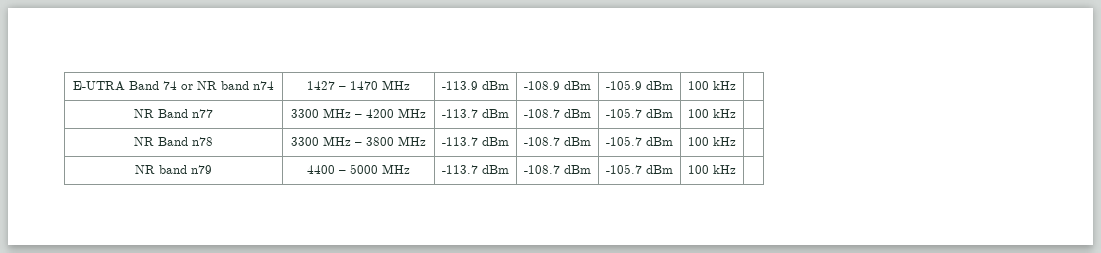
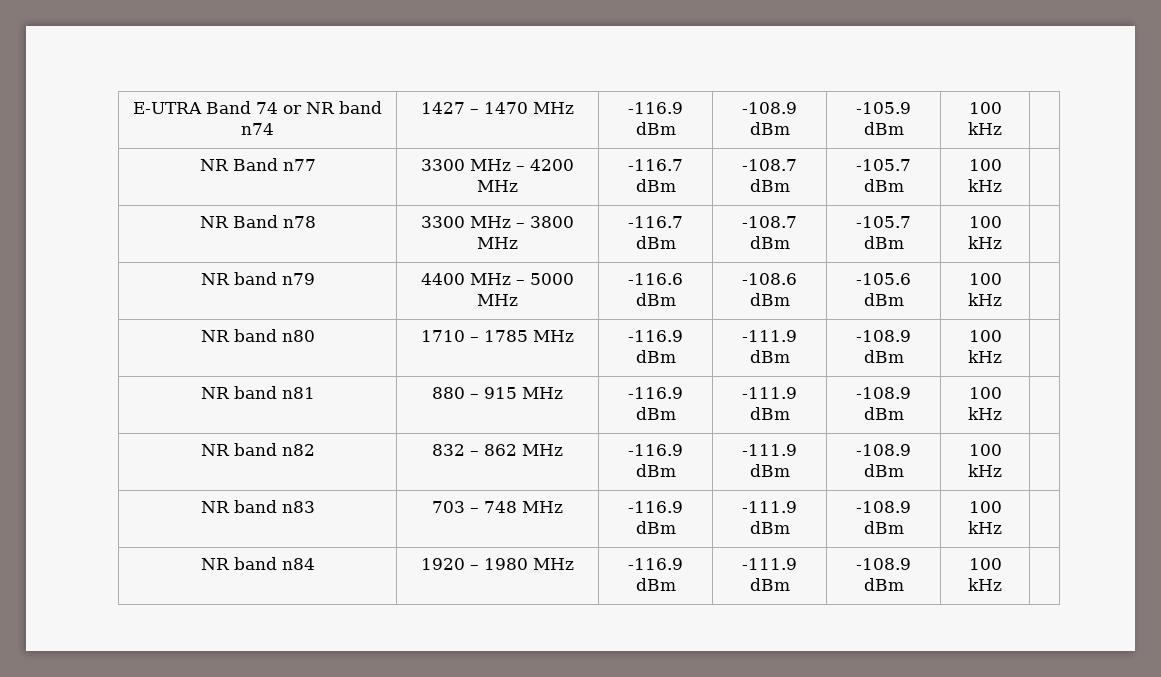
- E-UTRA Band 74 or NR band n74 | 1427 – 1470 MHz | -113.9 dBm | -108.9 dBm | -105.9 dBm | 100 kHz |
+ E-UTRA Band 74 or NR band n74 | 1427 – 1470 MHz | -116.9 dBm | -108.9 dBm | -105.9 dBm | 100 kHz |
- NR Band n77 | 3300 MHz – 4200 MHz | -113.7 dBm | -108.7 dBm | -105.7 dBm | 100 kHz |
+ NR Band n77 | 3300 MHz – 4200 MHz | -116.7 dBm | -108.7 dBm | -105.7 dBm | 100 kHz |
- NR Band n78 | 3300 MHz – 3800 MHz | -113.7 dBm | -108.7 dBm | -105.7 dBm | 100 kHz |
+ NR Band n78 | 3300 MHz – 3800 MHz | -116.7 dBm | -108.7 dBm | -105.7 dBm | 100 kHz |
- NR band n79 | 4400 – 5000 MHz | -113.7 dBm | -108.7 dBm | -105.7 dBm | 100 kHz |
+ NR band n79 | 4400 MHz – 5000 MHz | -116.6 dBm | -108.6 dBm | -105.6 dBm | 100 kHz |
+ NR band n80 | 1710 – 1785 MHz | -116.9 dBm | -111.9 dBm | -108.9 dBm | 100 kHz |
+ NR band n81 | 880 – 915 MHz | -116.9 dBm | -111.9 dBm | -108.9 dBm | 100 kHz |
+ NR band n82 | 832 – 862 MHz | -116.9 dBm | -111.9 dBm | -108.9 dBm | 100 kHz |
+ NR band n83 | 703 – 748 MHz | -116.9 dBm | -111.9 dBm | -108.9 dBm | 100 kHz |
+ NR band n84 | 1920 – 1980 MHz | -116.9 dBm | -111.9 dBm | -108.9 dBm | 100 kHz |

